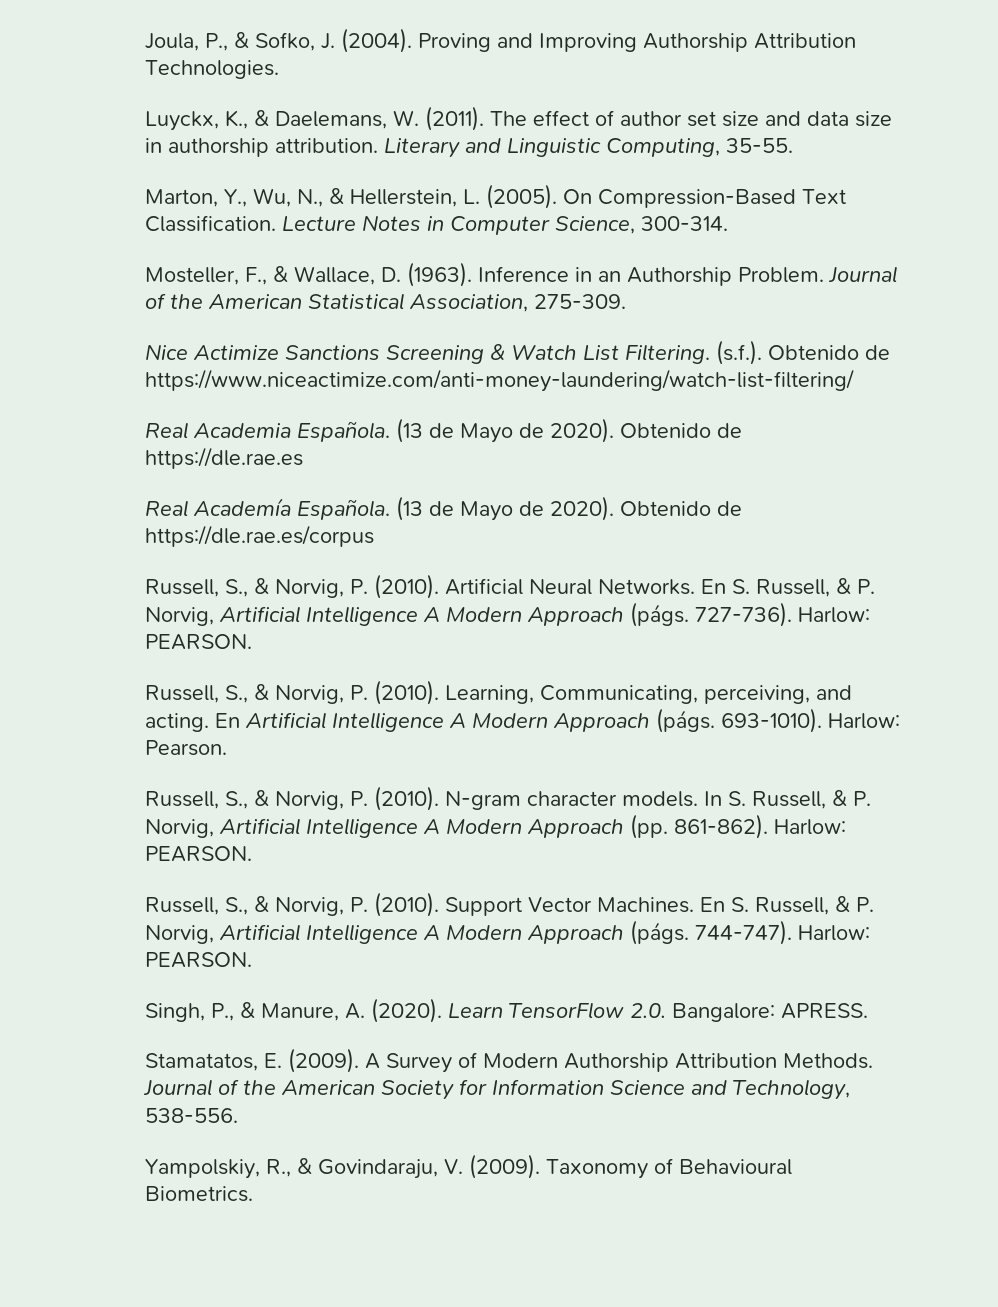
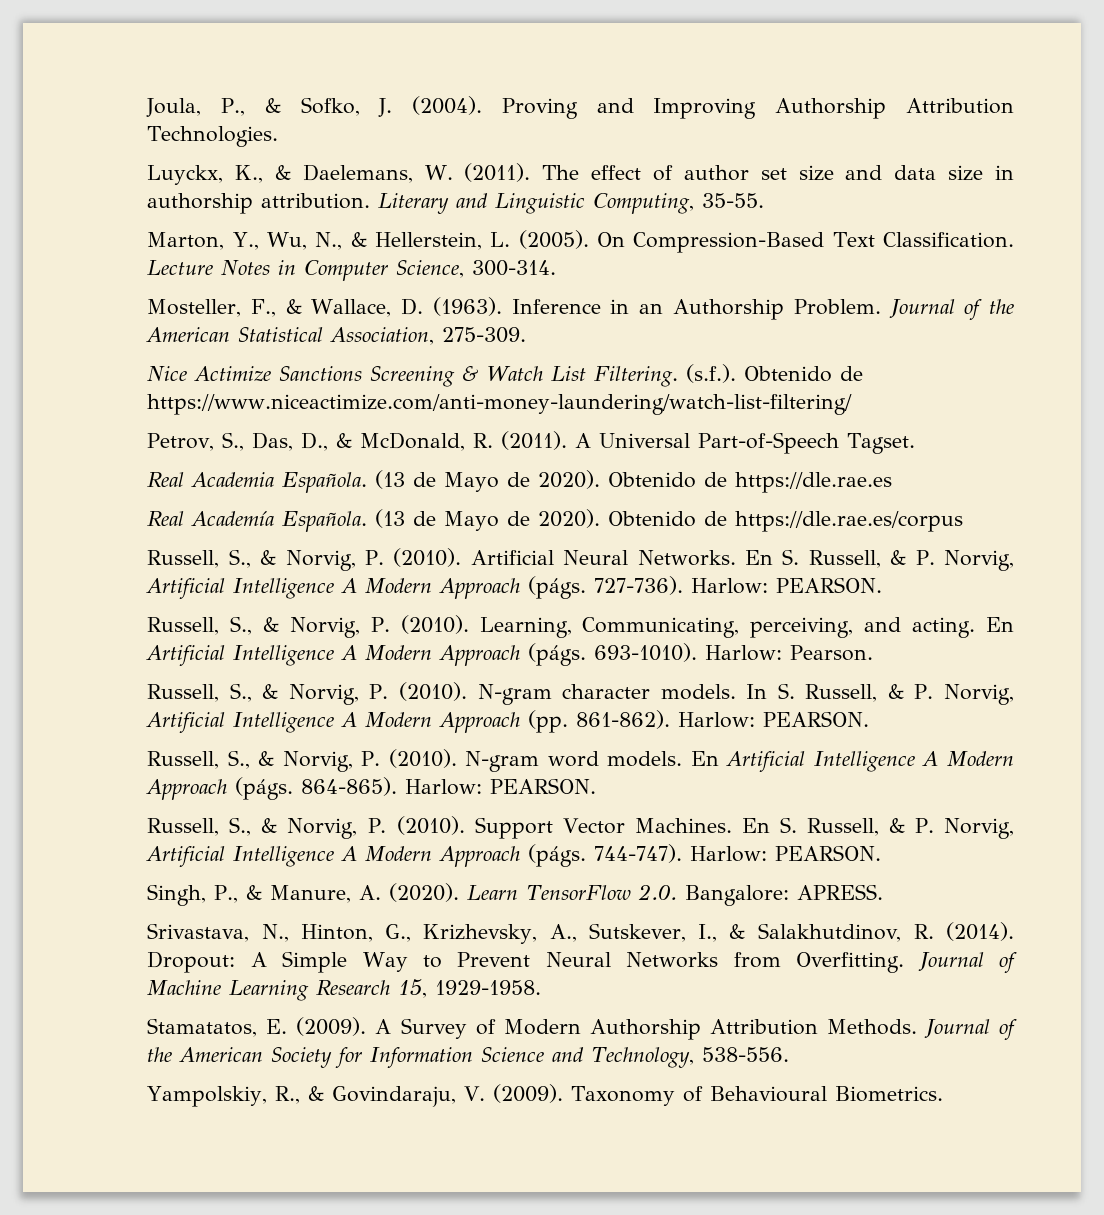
+ Petrov, S., Das, D., & McDonald, R. (2011). A Universal Part-of-Speech Tagset.
+ Russell, S., & Norvig, P. (2010). N-gram word models. En Artificial Intelligence A Modern Approach (págs. 864-865). Harlow: PEARSON.
+ Srivastava, N., Hinton, G., Krizhevsky, A., Sutskever, I., & Salakhutdinov, R. (2014). Dropout: A Simple Way to Prevent Neural Networks from Overfitting. Journal of Machine Learning Research 15, 1929-1958.

